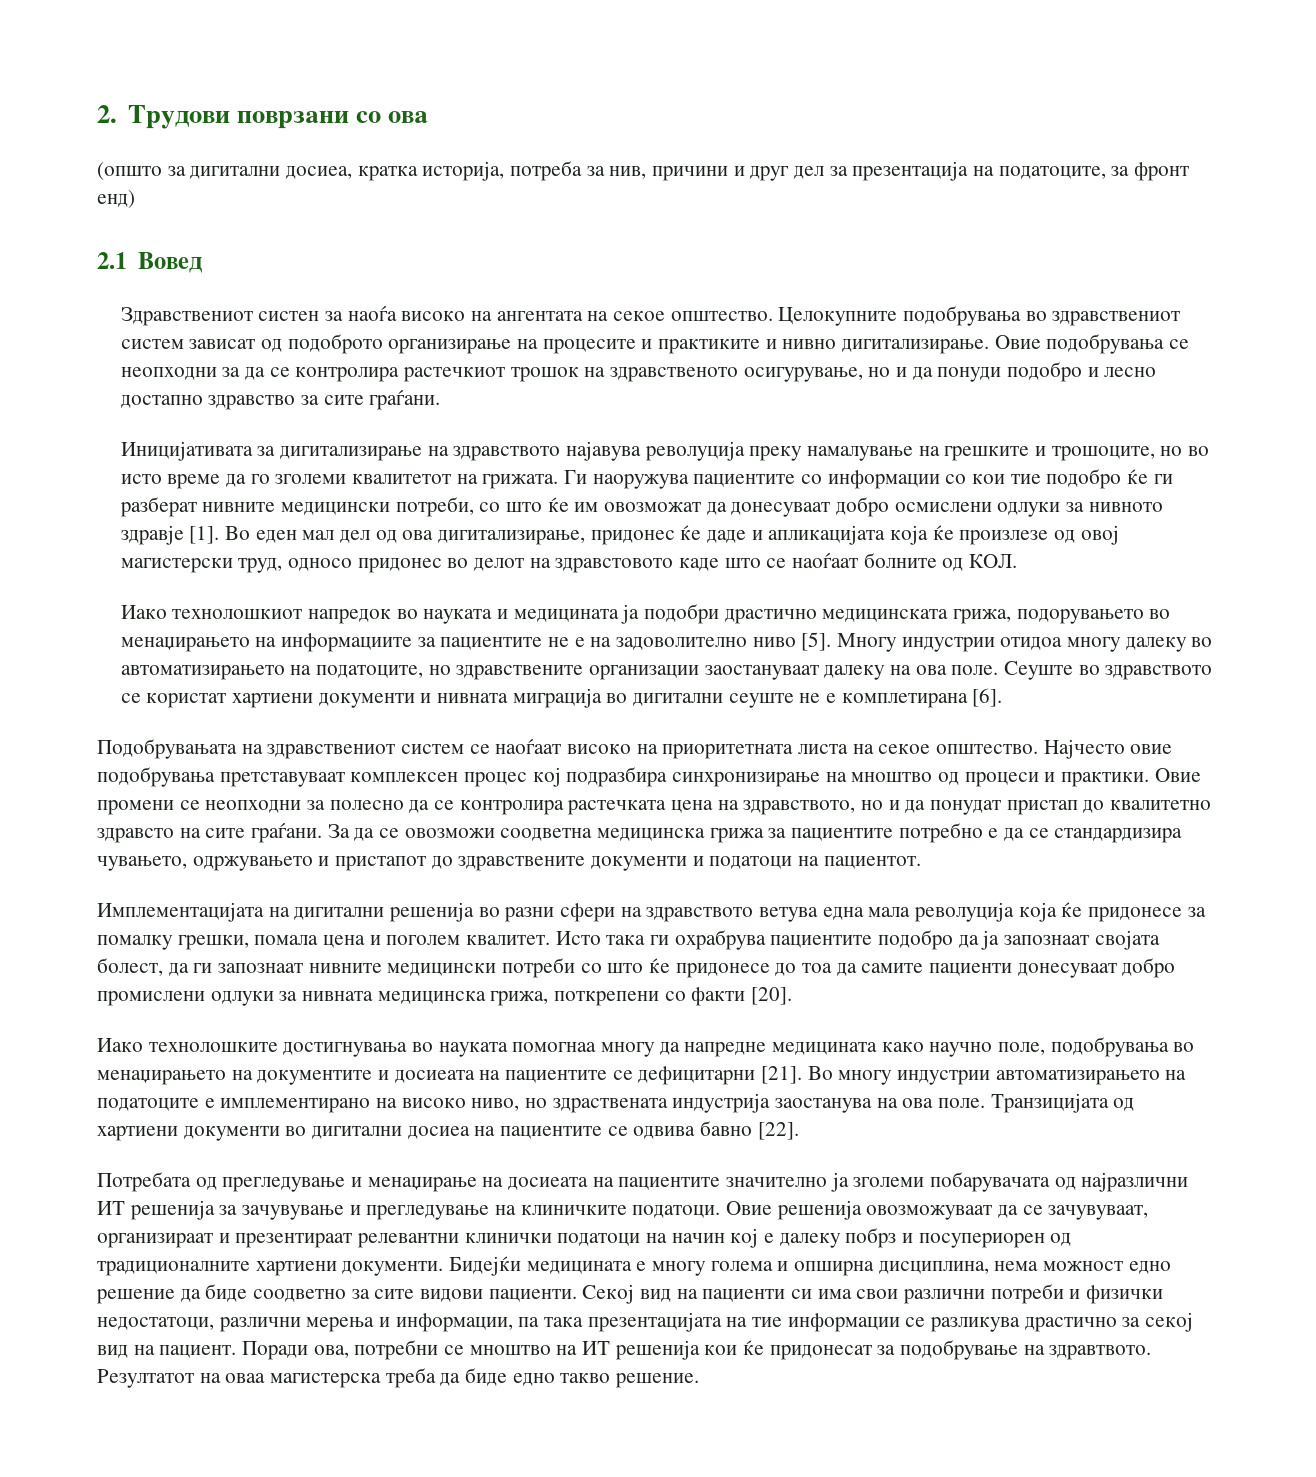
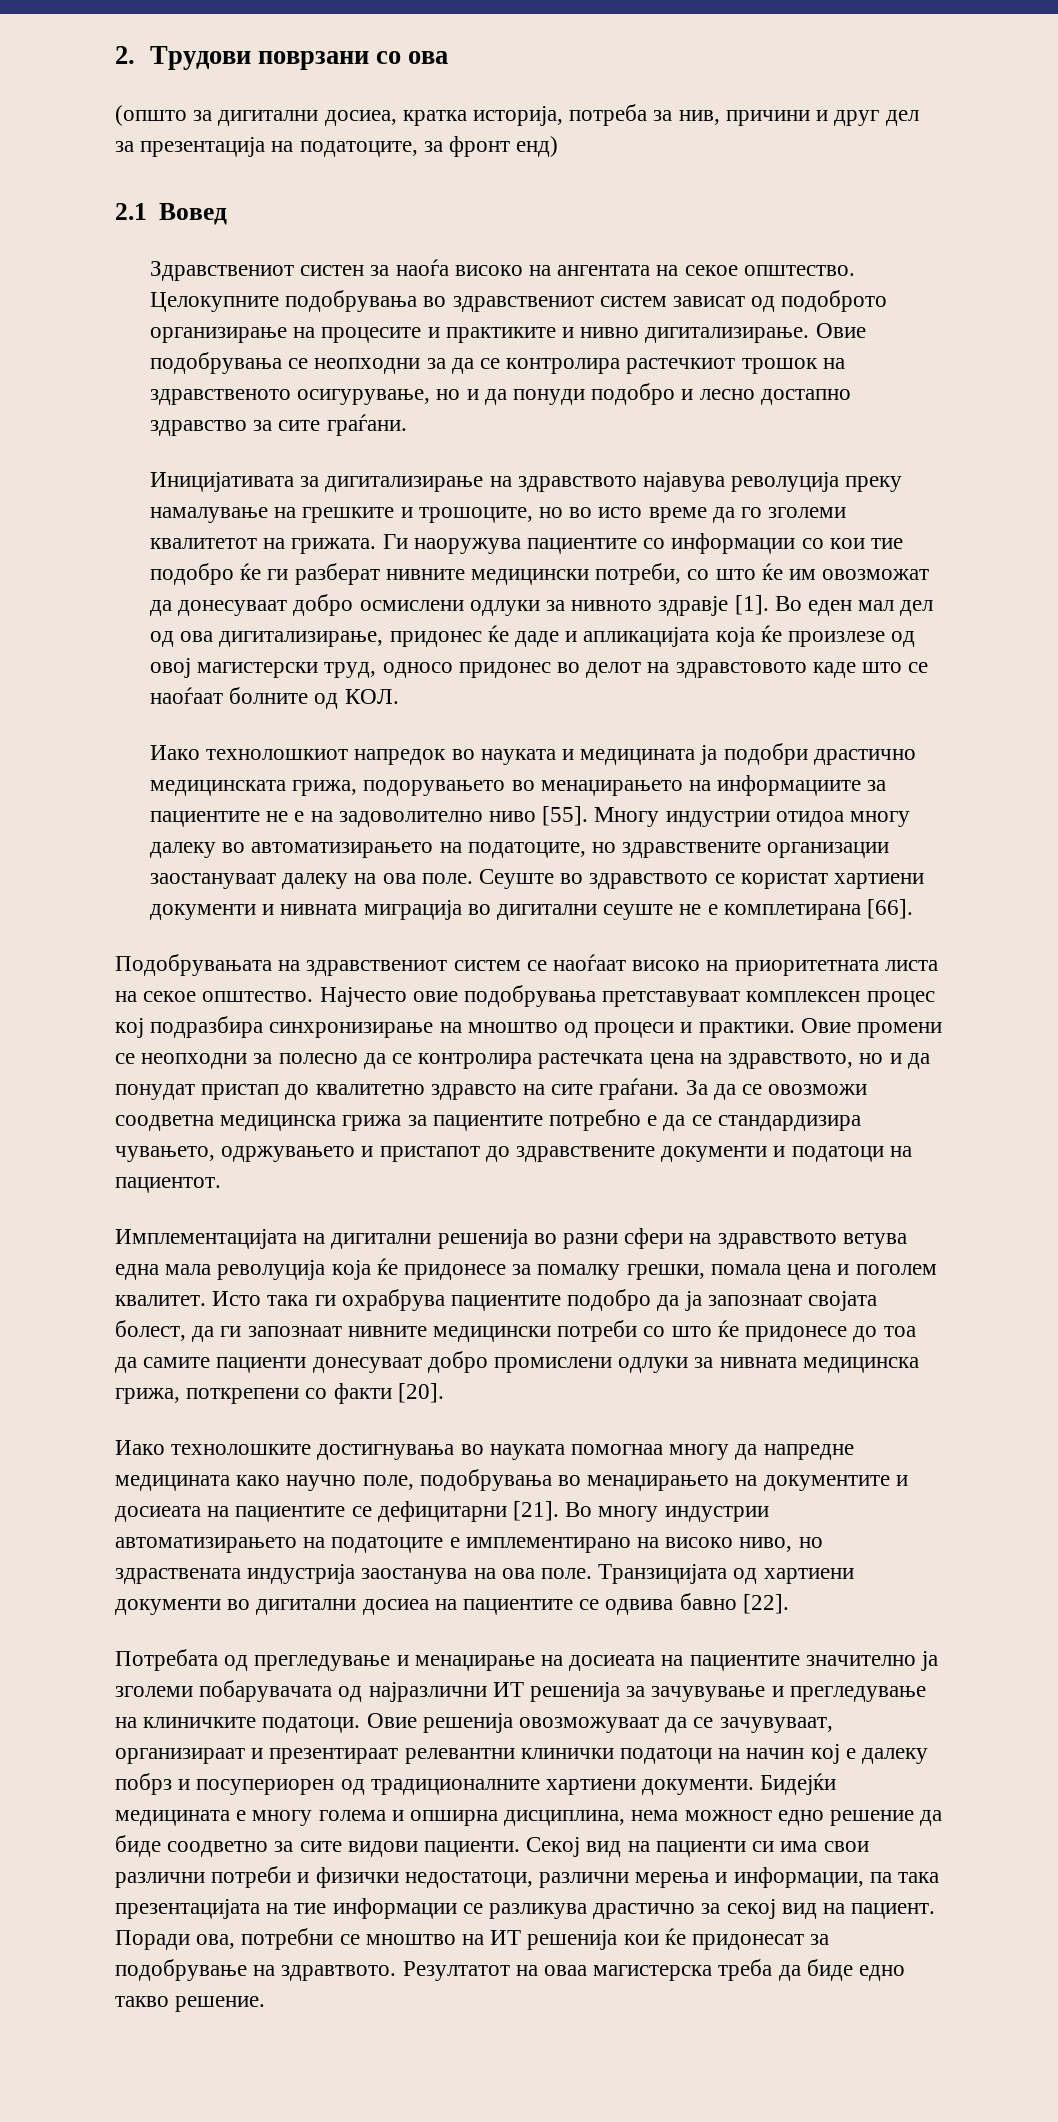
- Иако технолошкиот напредок во науката и медицината ја подобри драстично медицинската грижа, подорувањето во менаџирањето на информациите за пациентите не е на задоволително ниво [5].
+ Иако технолошкиот напредок во науката и медицината ја подобри драстично медицинската грижа, подорувањето во менаџирањето на информациите за пациентите не е на задоволително ниво [55].
- Сеуште во здравството се користат хартиени документи и нивната миграција во дигитални сеуште не е комплетирана [6].
+ Сеуште во здравството се користат хартиени документи и нивната миграција во дигитални сеуште не е комплетирана [66].

